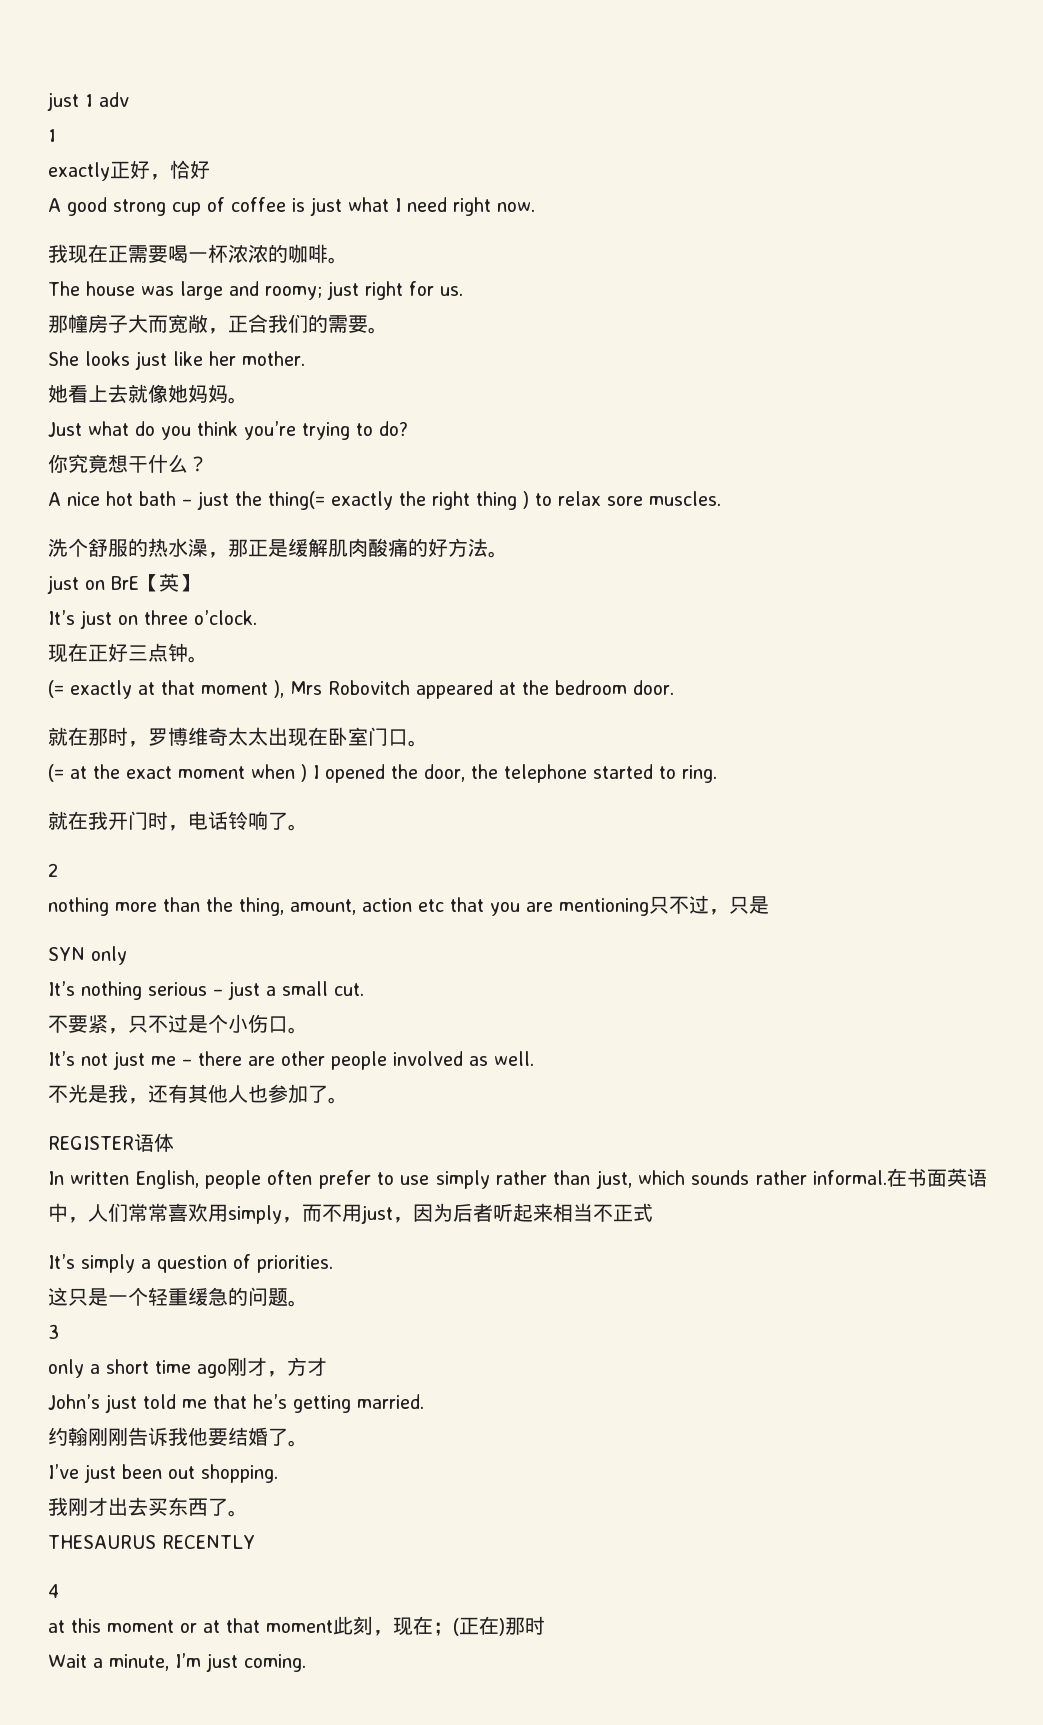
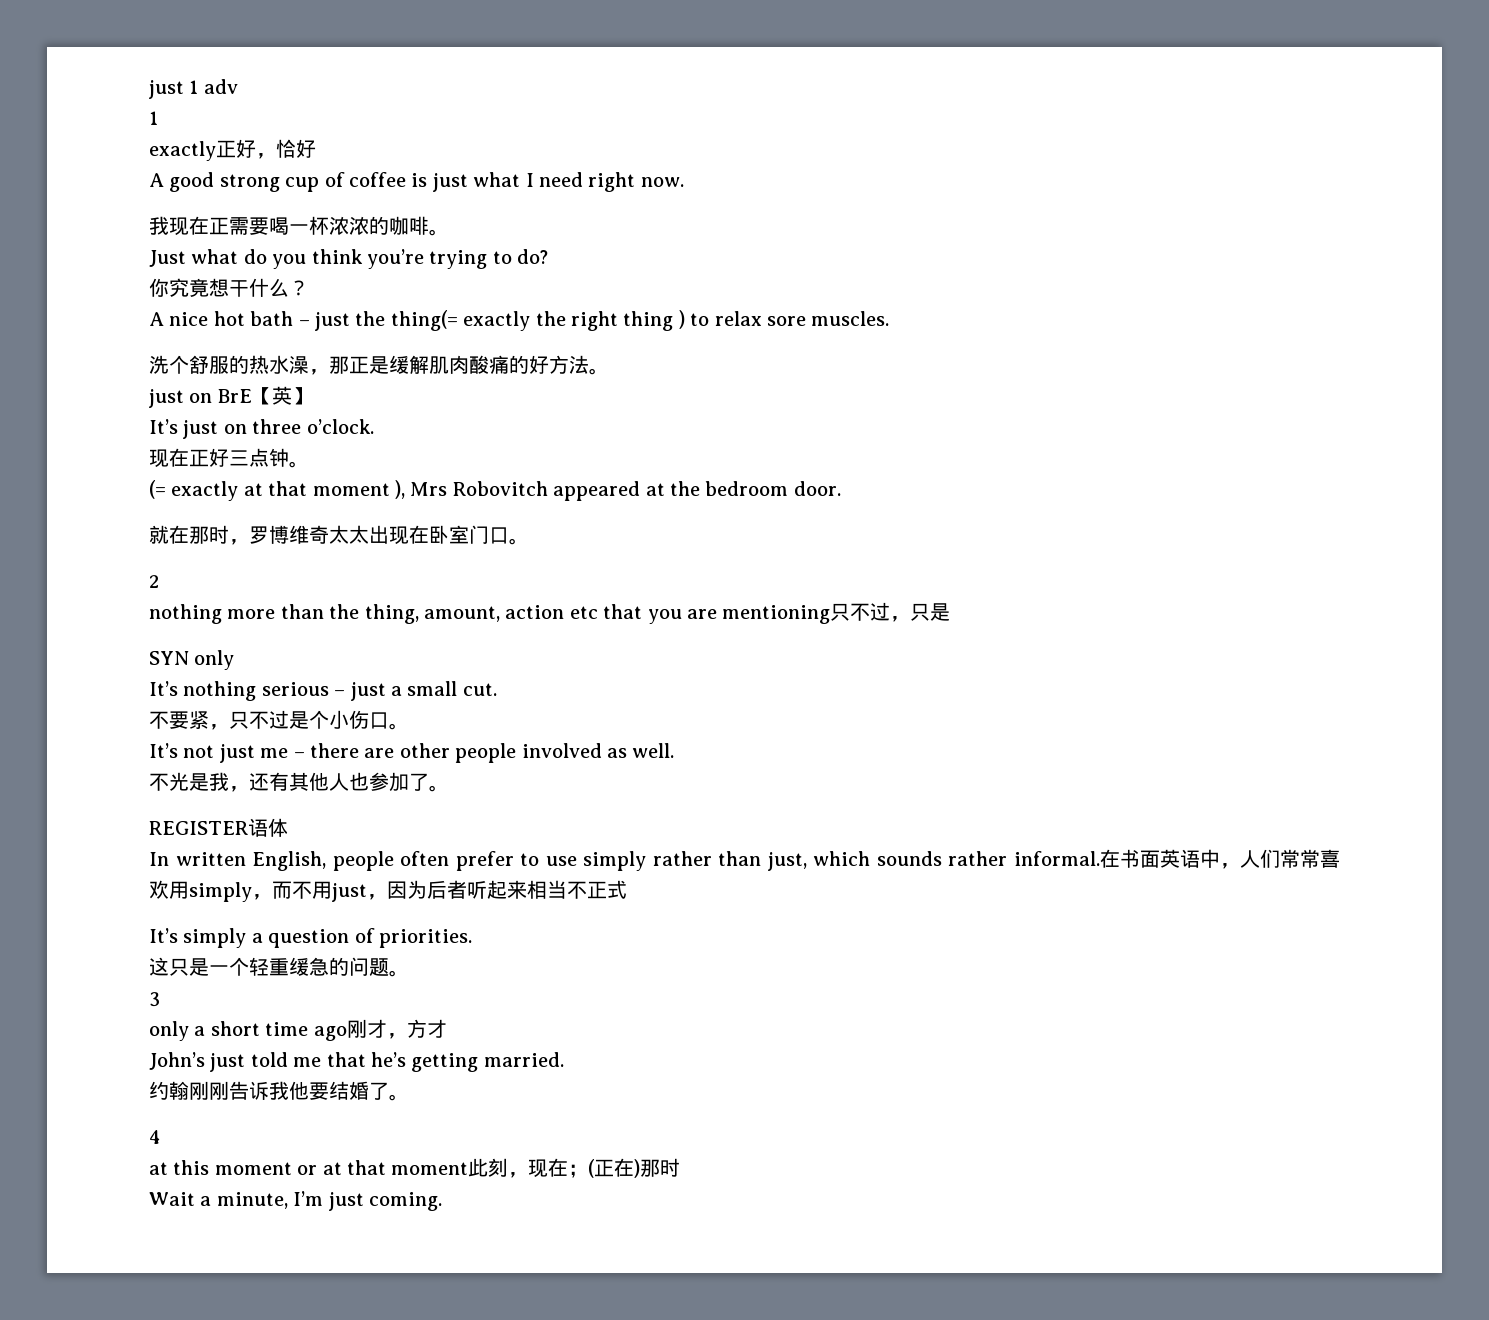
- The house was large and roomy; just right for us.
- 那幢房子大而宽敞，正合我们的需要。
- She looks just like her mother.
- 她看上去就像她妈妈。
- (= at the exact moment when ) I opened the door, the telephone started to ring.
- 就在我开门时，电话铃响了。
- I’ve just been out shopping.
- 我刚才出去买东西了。
- THESAURUS RECENTLY

